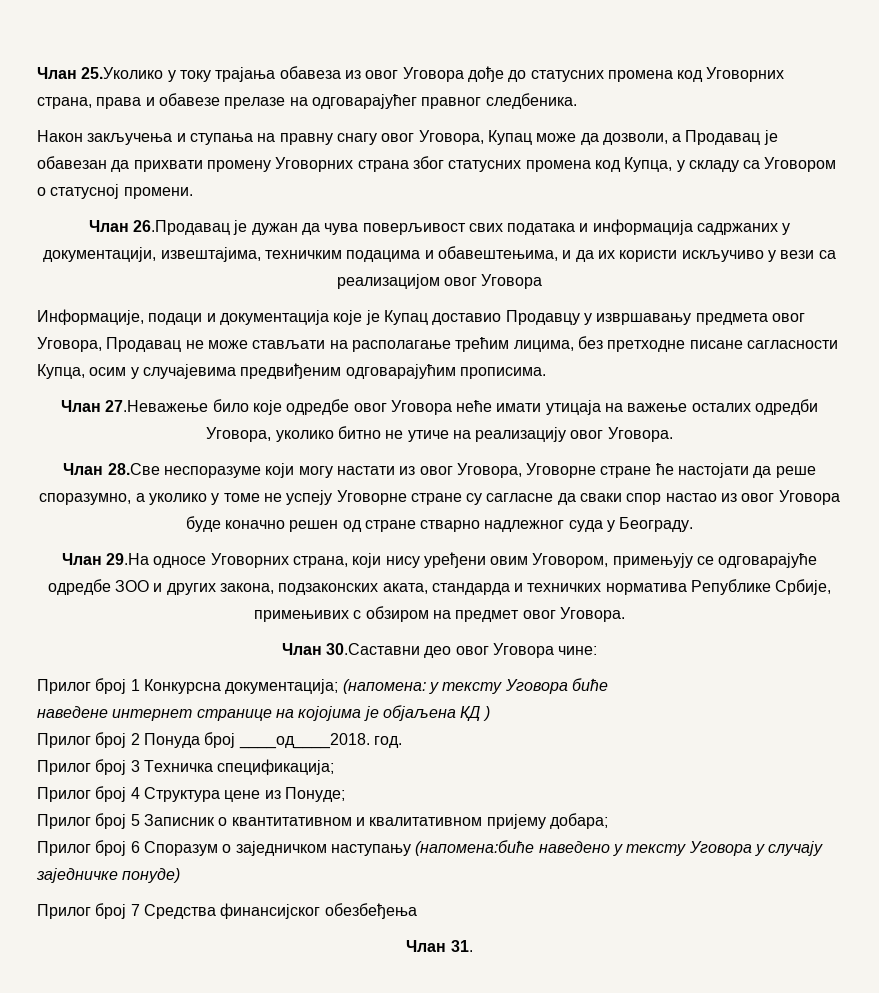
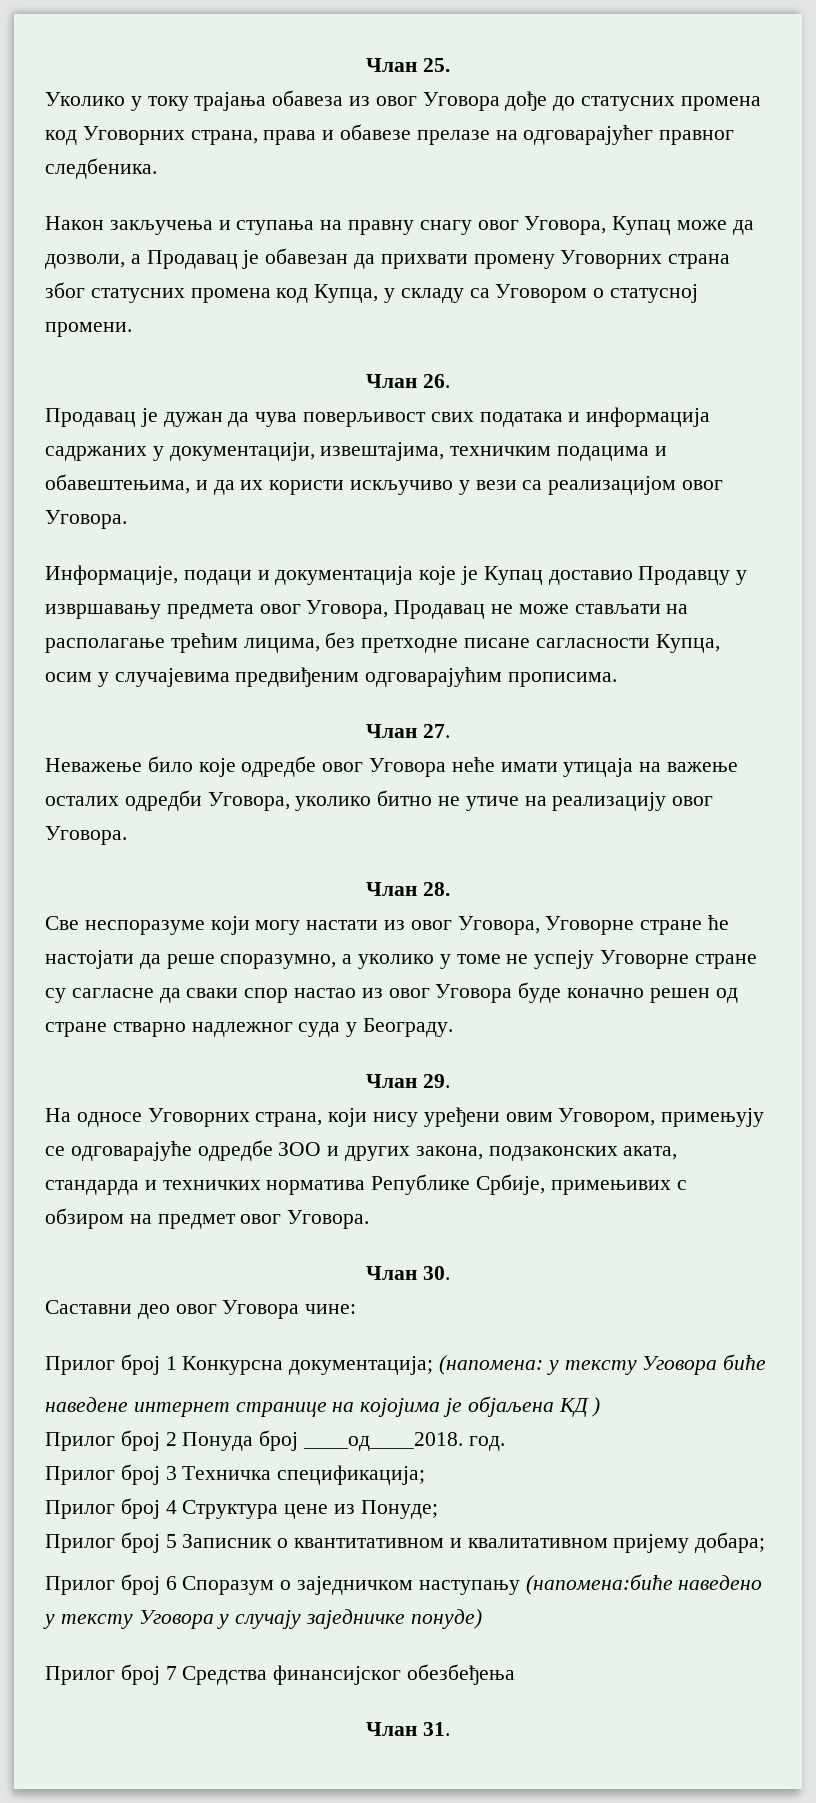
- Члан 25.Уколико у току трајања обавеза из овог Уговора дође до статусних промена код Уговорних страна, права и обавезе прелазе на одговарајућег правног следбеника.
+ Члан 25.
+ Уколико у току трајања обавеза из овог Уговора дође до статусних промена код Уговорних страна, права и обавезе прелазе на одговарајућег правног следбеника.
- Члан 26.Продавац је дужан да чува поверљивост свих података и информација садржаних у документацији, извештајима, техничким подацима и обавештењима, и да их користи искључиво у вези са реализацијом овог Уговора
+ Члан 26.
+ Продавац је дужан да чува поверљивост свих података и информација садржаних у документацији, извештајима, техничким подацима и обавештењима, и да их користи искључиво у вези са реализацијом овог Уговора.
- Члан 27.Неважење било које одредбе овог Уговора неће имати утицаја на важење осталих одредби Уговора, уколико битно не утиче на реализацију овог Уговора.
+ Члан 27.
+ Неважење било које одредбе овог Уговора неће имати утицаја на важење осталих одредби Уговора, уколико битно не утиче на реализацију овог Уговора.
- Члан 28.Све неспоразуме који могу настати из овог Уговора, Уговорне стране ће настојати да реше споразумно, а уколико у томе не успеју Уговорне стране су сагласне да сваки спор настао из овог Уговора буде коначно решен од стране стварно надлежног суда у Београду.
+ Члан 28.
+ Све неспоразуме који могу настати из овог Уговора, Уговорне стране ће настојати да реше споразумно, а уколико у томе не успеју Уговорне стране су сагласне да сваки спор настао из овог Уговора буде коначно решен од стране стварно надлежног суда у Београду.
- Члан 29.На односе Уговорних страна, који нису уређени овим Уговором, примењују се одговарајуће одредбе ЗОО и других закона, подзаконских аката, стандарда и техничких норматива Републике Србије, примењивих с обзиром на предмет овог Уговора.
+ Члан 29.
+ На односе Уговорних страна, који нису уређени овим Уговором, примењују се одговарајуће одредбе ЗОО и других закона, подзаконских аката, стандарда и техничких норматива Републике Србије, примењивих с обзиром на предмет овог Уговора.
- Члан 30.Саставни део овог Уговора чине:
+ Члан 30.
+ Саставни део овог Уговора чине:

